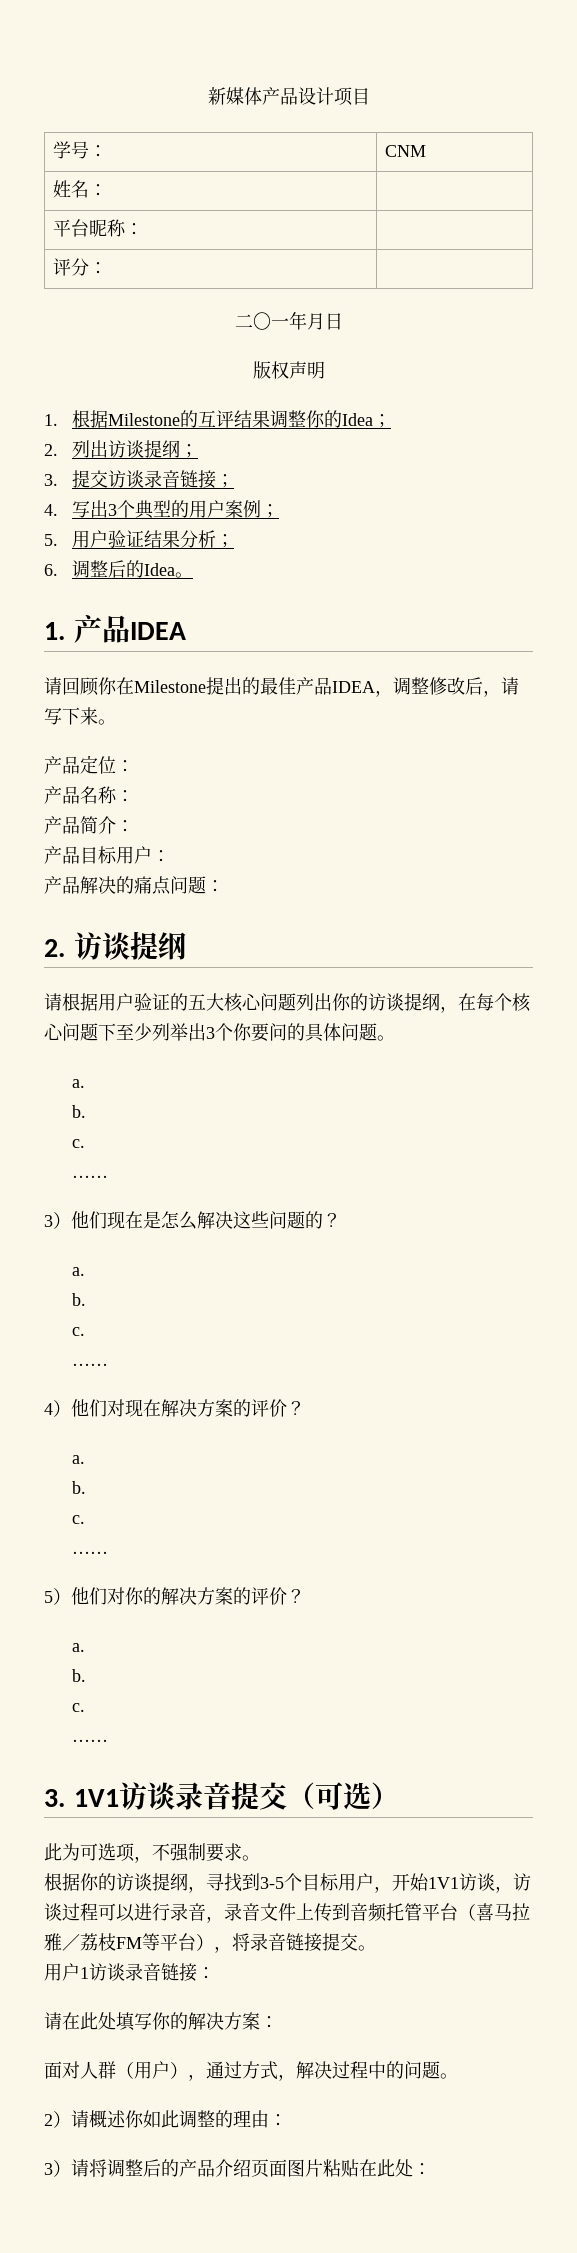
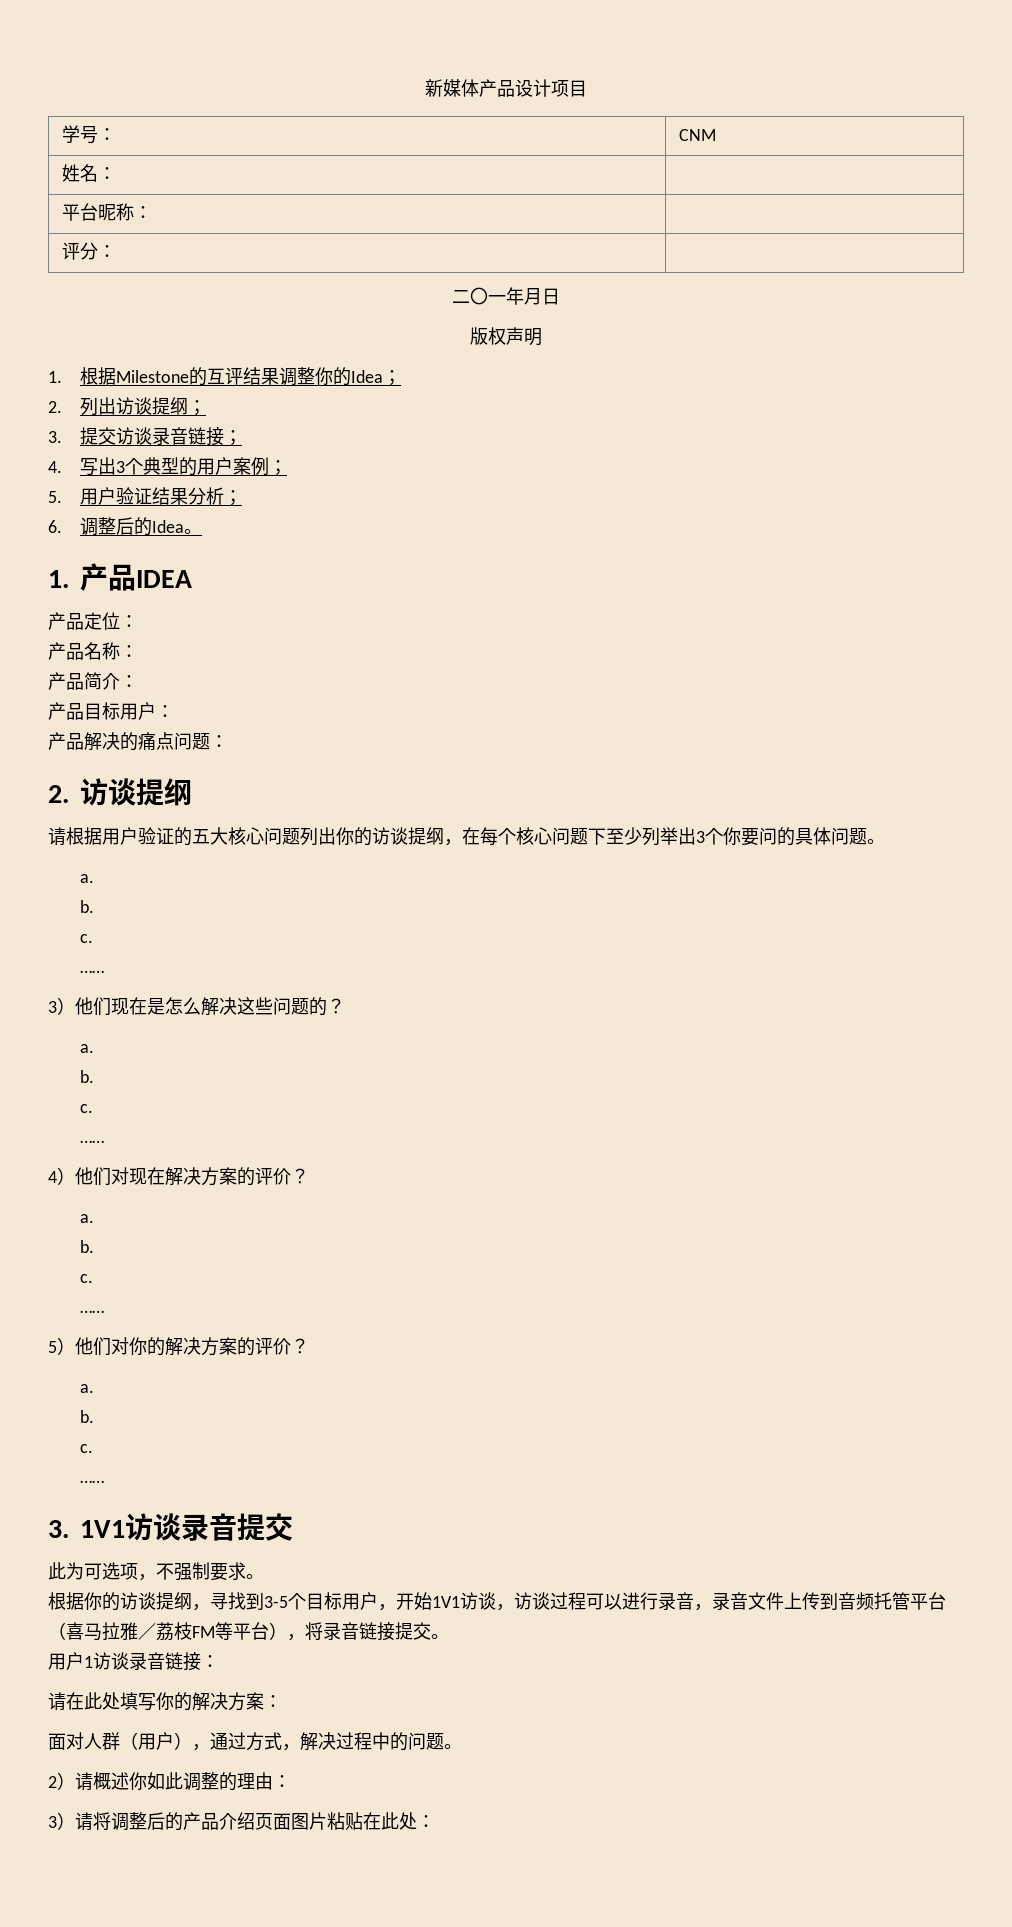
- 请回顾你在Milestone提出的最佳产品IDEA，调整修改后，请写下来。
- 3. 1V1访谈录音提交（可选）
+ 3. 1V1访谈录音提交

